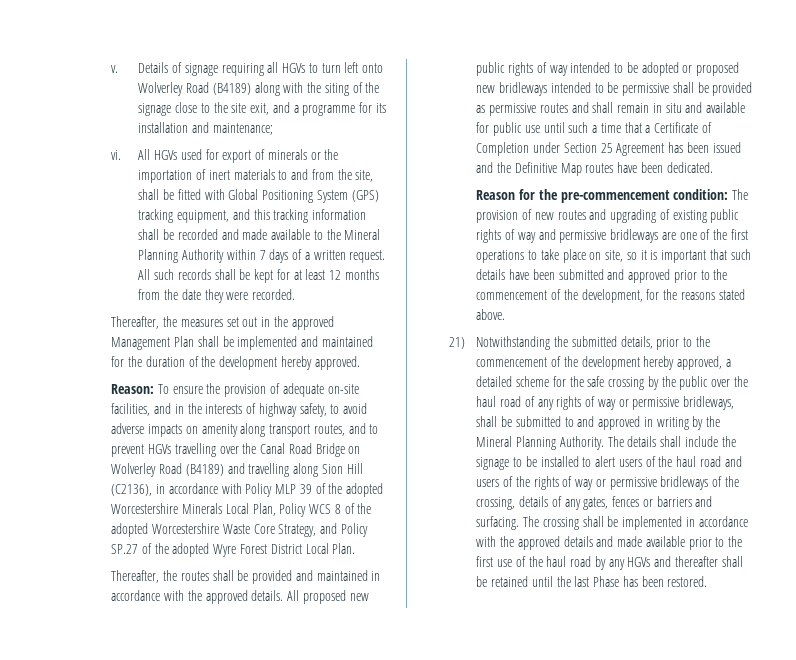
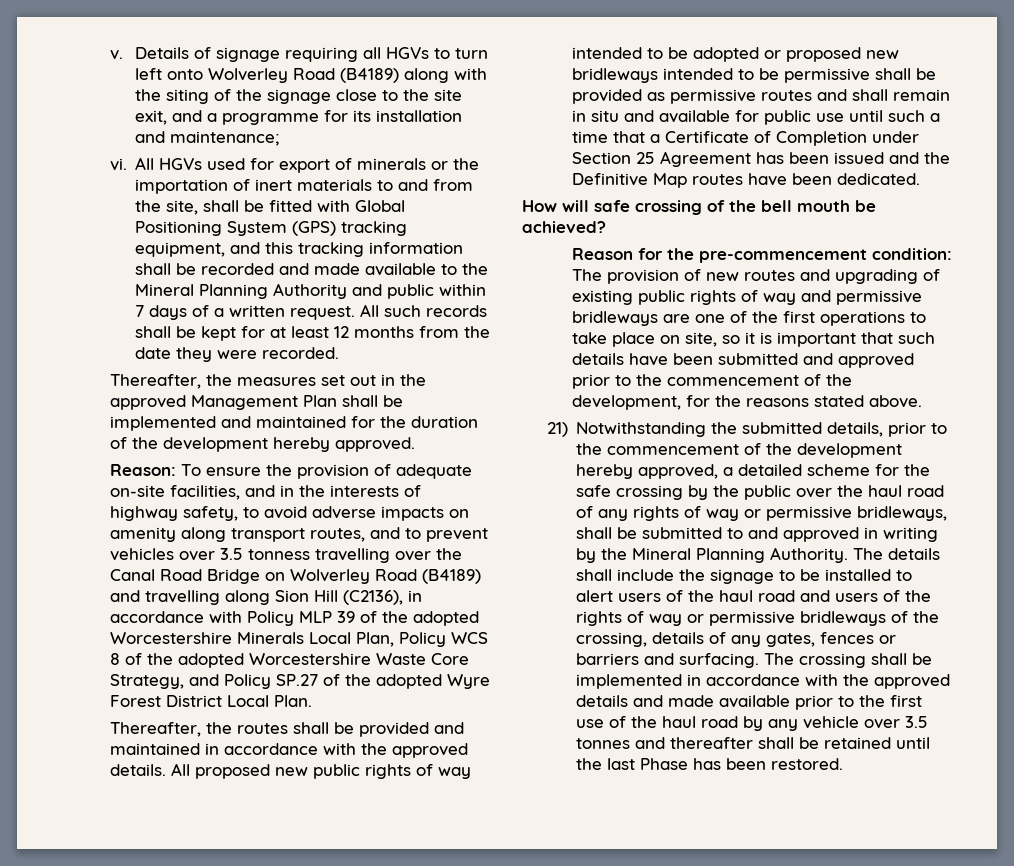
- All HGVs used for export of minerals or the importation of inert materials to and from the site, shall be fitted with Global Positioning System (GPS) tracking equipment, and this tracking information shall be recorded and made available to the Mineral Planning Authority within 7 days of a written request.
+ All HGVs used for export of minerals or the importation of inert materials to and from the site, shall be fitted with Global Positioning System (GPS) tracking equipment, and this tracking information shall be recorded and made available to the Mineral Planning Authority and public within 7 days of a written request.
- To ensure the provision of adequate on-site facilities, and in the interests of highway safety, to avoid adverse impacts on amenity along transport routes, and to prevent HGVs travelling over the Canal Road Bridge on Wolverley Road (B4189) and travelling along Sion Hill (C2136), in accordance with Policy MLP 39 of the adopted Worcestershire Minerals Local Plan, Policy WCS 8 of the adopted Worcestershire Waste Core Strategy, and Policy SP.27 of the adopted Wyre Forest District Local Plan.
+ To ensure the provision of adequate on-site facilities, and in the interests of highway safety, to avoid adverse impacts on amenity along transport routes, and to prevent vehicles over 3.5 tonness travelling over the Canal Road Bridge on Wolverley Road (B4189) and travelling along Sion Hill (C2136), in accordance with Policy MLP 39 of the adopted Worcestershire Minerals Local Plan, Policy WCS 8 of the adopted Worcestershire Waste Core Strategy, and Policy SP.27 of the adopted Wyre Forest District Local Plan.
+ How will safe crossing of the bell mouth be achieved?
- The crossing shall be implemented in accordance with the approved details and made available prior to the first use of the haul road by any HGVs and thereafter shall be retained until the last Phase has been restored.
+ The crossing shall be implemented in accordance with the approved details and made available prior to the first use of the haul road by any vehicle over 3.5 tonnes and thereafter shall be retained until the last Phase has been restored.

